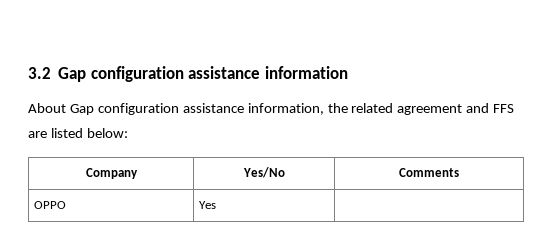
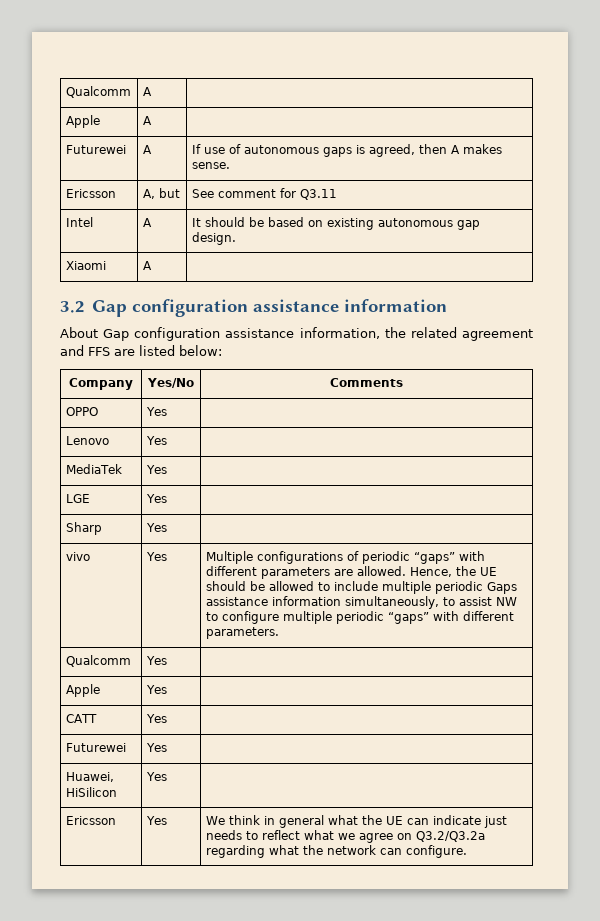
+ Qualcomm | A |
+ Apple | A |
+ Futurewei | A | If use of autonomous gaps is agreed, then A makes sense.
+ Ericsson | A, but | See comment for Q3.11
+ Intel | A | It should be based on existing autonomous gap design.
+ Xiaomi | A |
+ Lenovo | Yes |
+ MediaTek | Yes |
+ LGE | Yes |
+ Sharp | Yes |
+ vivo | Yes | Multiple configurations of periodic “gaps” with different parameters are allowed. Hence, the UE should be allowed to include multiple periodic Gaps assistance information simultaneously, to assist NW to configure multiple periodic “gaps” with different parameters.
+ Qualcomm | Yes |
+ Apple | Yes |
+ CATT | Yes |
+ Futurewei | Yes |
+ Huawei, HiSilicon | Yes |
+ Ericsson | Yes | We think in general what the UE can indicate just needs to reflect what we agree on Q3.2/Q3.2a regarding what the network can configure.

